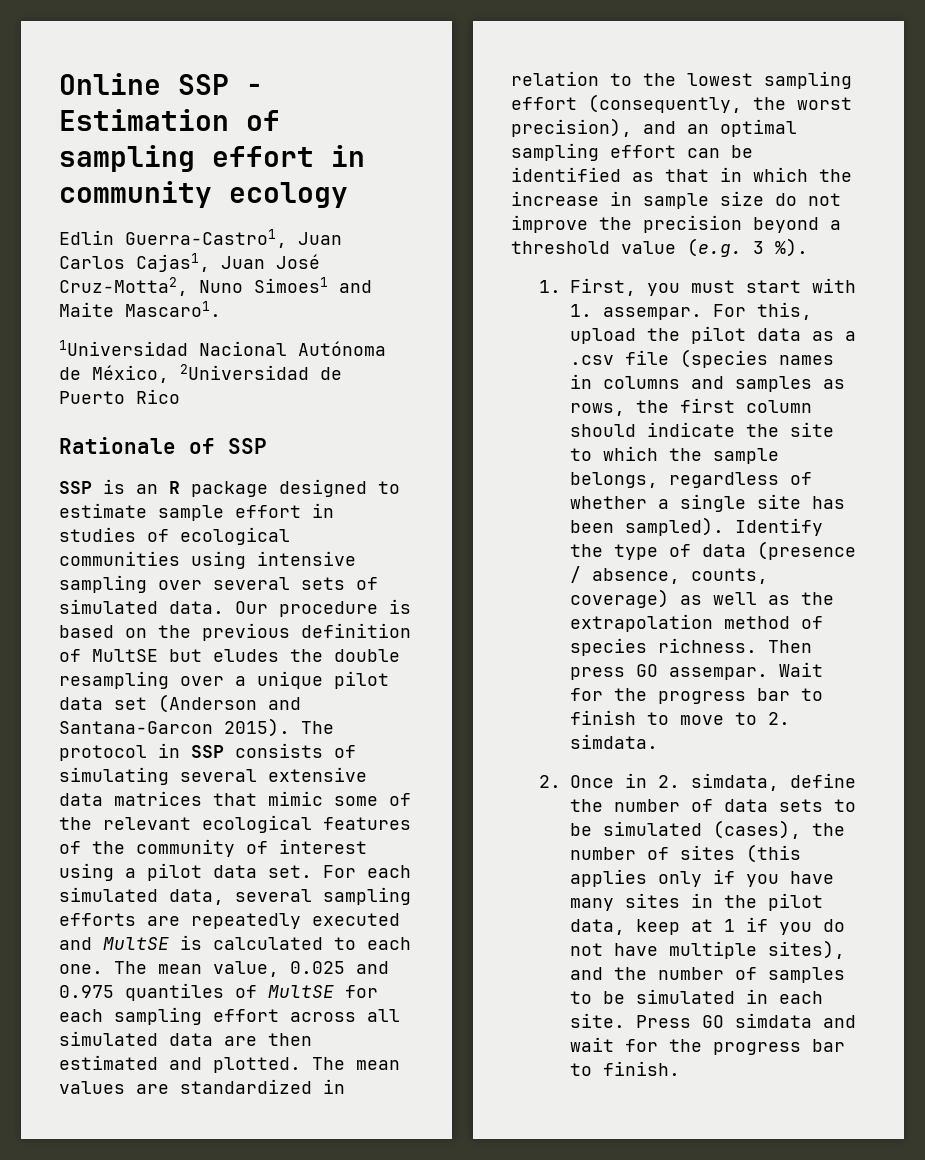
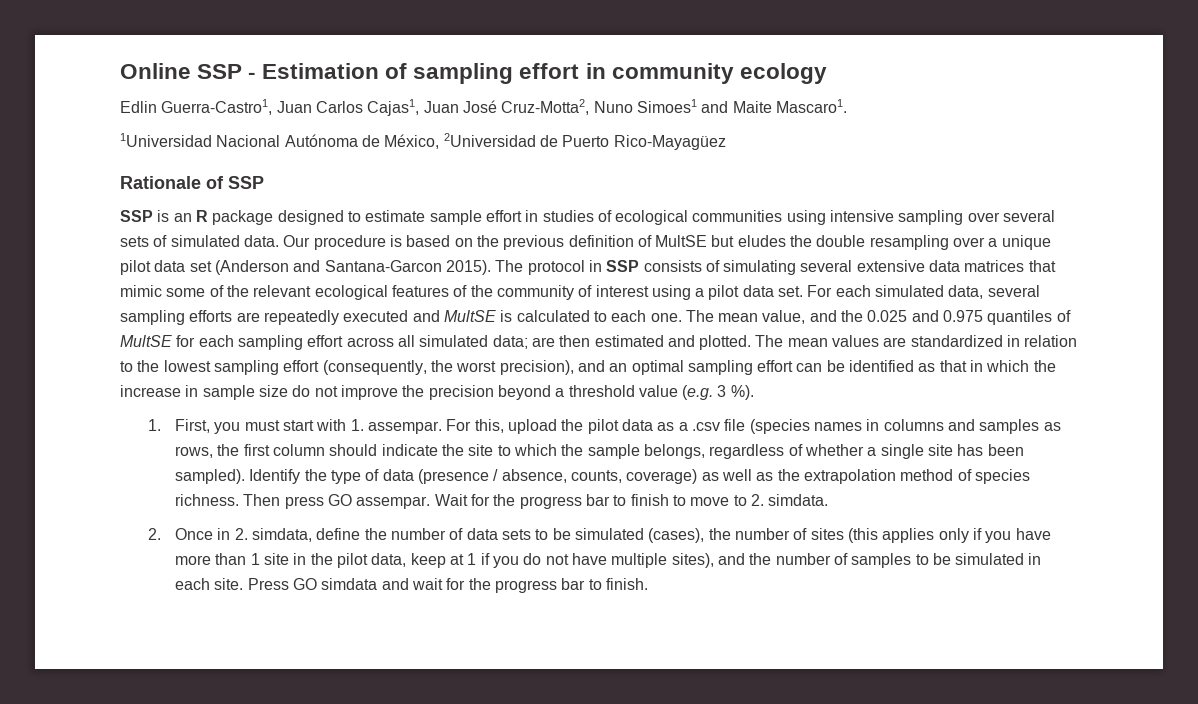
- 1Universidad Nacional Autónoma de México, 2Universidad de Puerto Rico
+ 1Universidad Nacional Autónoma de México, 2Universidad de Puerto Rico-Mayagüez
- The mean value, 0.025 and 0.975 quantiles of MultSE for each sampling effort across all simulated data are then estimated and plotted.
+ The mean value, and the 0.025 and 0.975 quantiles of MultSE for each sampling effort across all simulated data; are then estimated and plotted.
- 2. Once in 2. simdata, define the number of data sets to be simulated (cases), the number of sites (this applies only if you have many sites in the pilot data, keep at 1 if you do not have multiple sites), and the number of samples to be simulated in each site.
+ 2. Once in 2. simdata, define the number of data sets to be simulated (cases), the number of sites (this applies only if you have more than 1 site in the pilot data, keep at 1 if you do not have multiple sites), and the number of samples to be simulated in each site.

